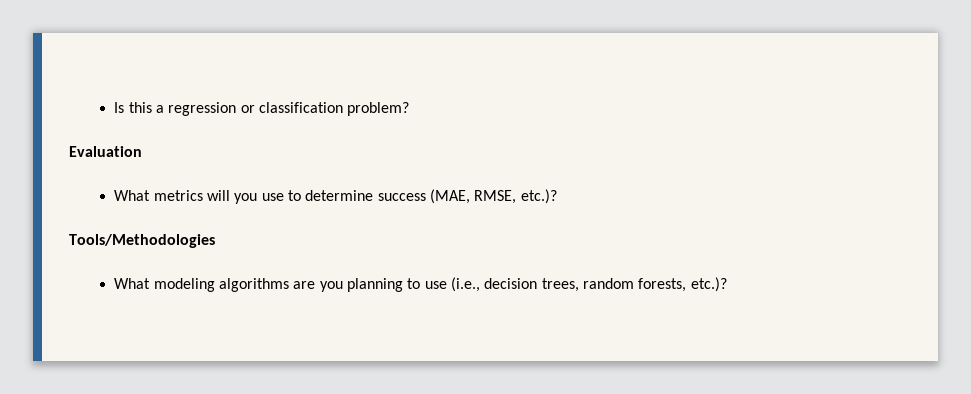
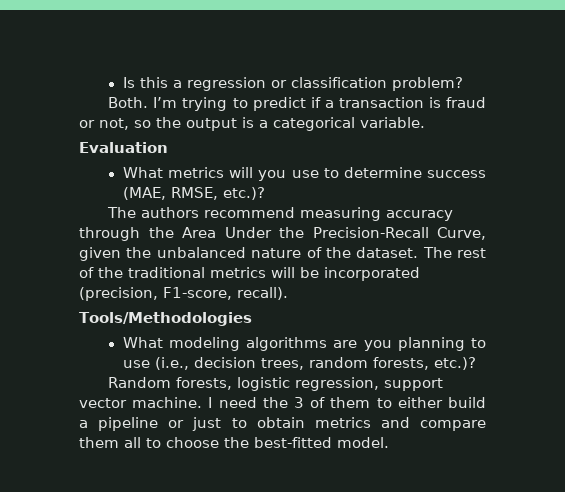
+ Both. I’m trying to predict if a transaction is fraud or not, so the output is a categorical variable.
+ The authors recommend measuring accuracy through the Area Under the Precision-Recall Curve, given the unbalanced nature of the dataset. The rest of the traditional metrics will be incorporated (precision, F1-score, recall).
+ Random forests, logistic regression, support vector machine. I need the 3 of them to either build a pipeline or just to obtain metrics and compare them all to choose the best-fitted model.

